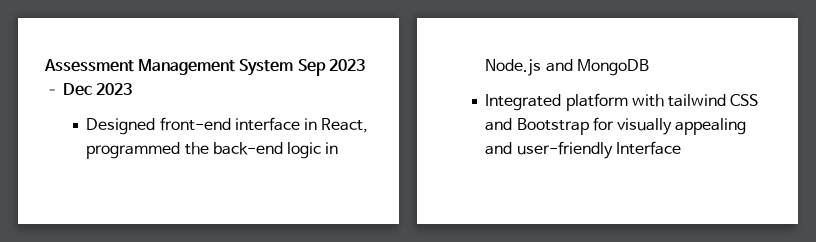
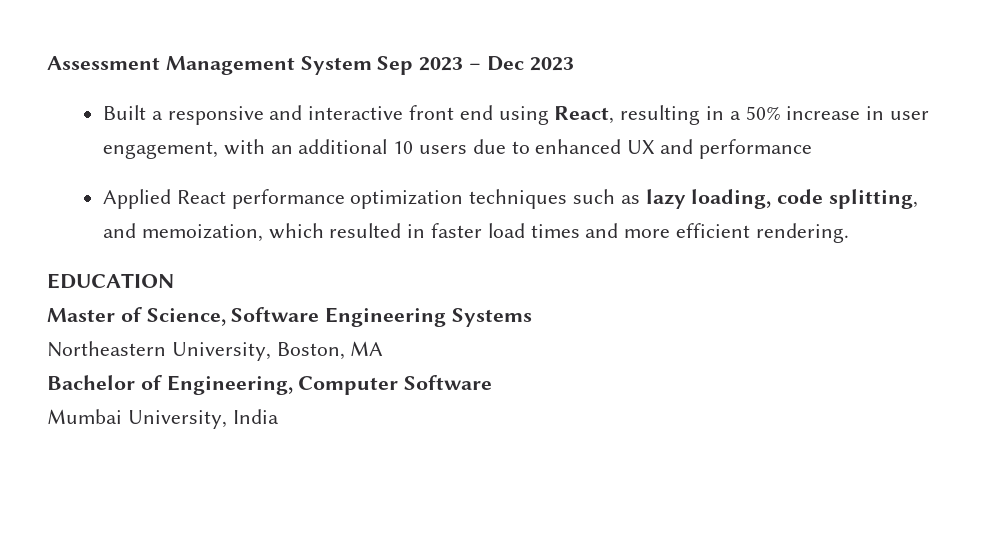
- Designed front-end interface in React, programmed the back-end logic in Node.js and MongoDB
- Integrated platform with tailwind CSS and Bootstrap for visually appealing and user-friendly Interface
+ Built a responsive and interactive front end using React, resulting in a 50% increase in user engagement, with an additional 10 users due to enhanced UX and performance
+ Applied React performance optimization techniques such as lazy loading, code splitting, and memoization, which resulted in faster load times and more efficient rendering.
+ EDUCATION
+ Master of Science, Software Engineering Systems
+ Northeastern University, Boston, MA
+ Bachelor of Engineering, Computer Software
+ Mumbai University, India

